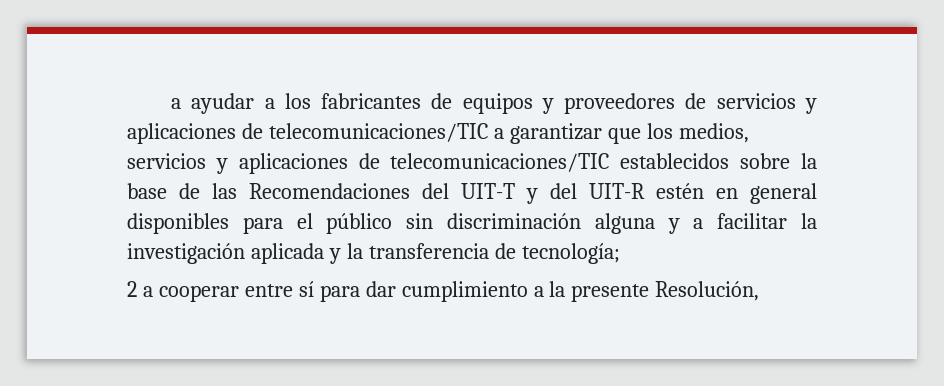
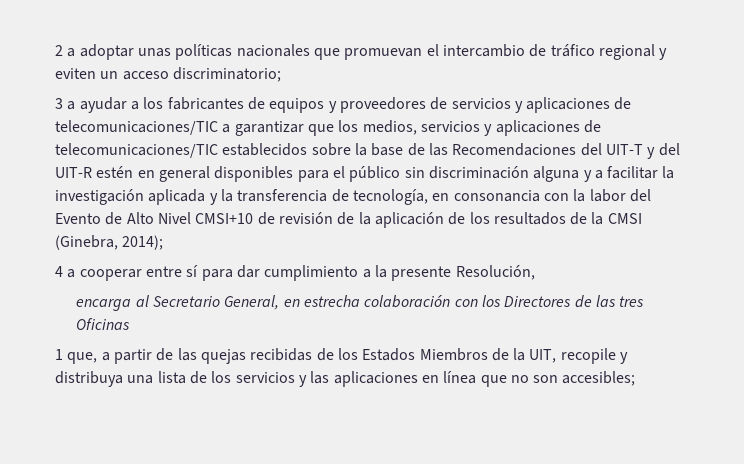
- a ayudar a los fabricantes de equipos y proveedores de servicios y aplicaciones de telecomunicaciones/TIC a garantizar que los medios, servicios y aplicaciones de telecomunicaciones/TIC establecidos sobre la base de las Recomendaciones del UIT-T y del UIT-R estén en general disponibles para el público sin discriminación alguna y a facilitar la investigación aplicada y la transferencia de tecnología;
- 2 a cooperar entre sí para dar cumplimiento a la presente Resolución,
+ 2 a adoptar unas políticas nacionales que promuevan el intercambio de tráfico regional y eviten un acceso discriminatorio;
+ 3 a ayudar a los fabricantes de equipos y proveedores de servicios y aplicaciones de telecomunicaciones/TIC a garantizar que los medios, servicios y aplicaciones de telecomunicaciones/TIC establecidos sobre la base de las Recomendaciones del UIT-T y del UIT-R estén en general disponibles para el público sin discriminación alguna y a facilitar la investigación aplicada y la transferencia de tecnología, en consonancia con la labor del Evento de Alto Nivel CMSI+10 de revisión de la aplicación de los resultados de la CMSI (Ginebra, 2014);
+ 4 a cooperar entre sí para dar cumplimiento a la presente Resolución,
+ encarga al Secretario General, en estrecha colaboración con los Directores de las tres Oficinas
+ 1 que, a partir de las quejas recibidas de los Estados Miembros de la UIT, recopile y distribuya una lista de los servicios y las aplicaciones en línea que no son accesibles;

